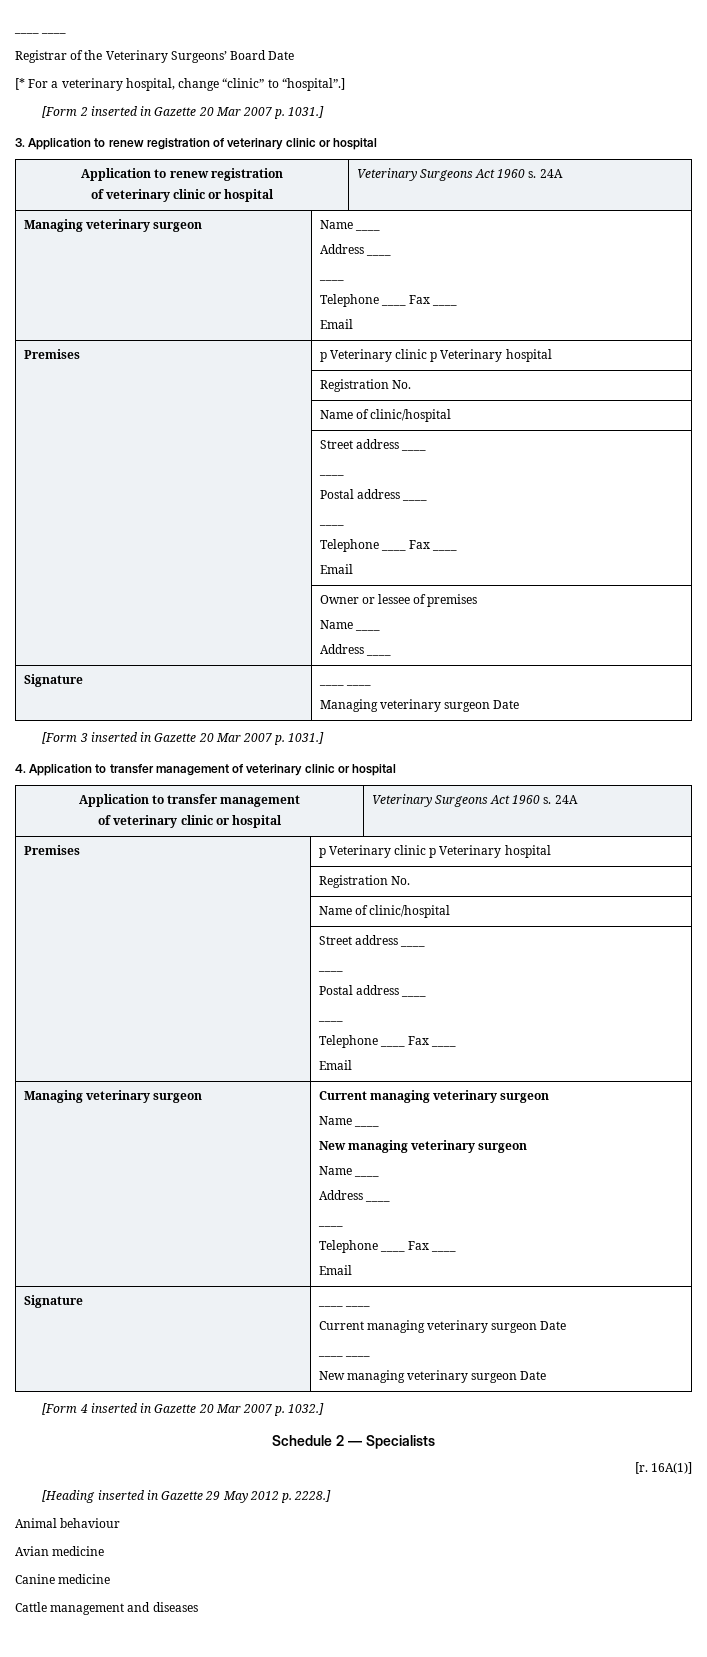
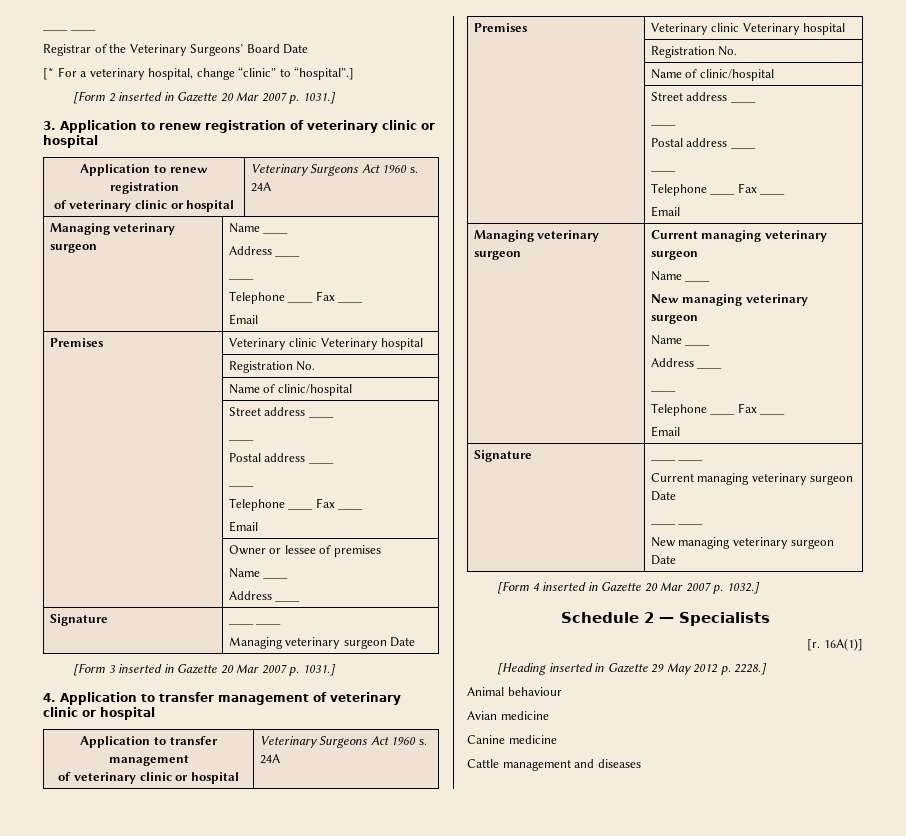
  Managing veterinary surgeon | Name ____
  Address ____
  ____
  Telephone ____ Fax ____
  Email
- Premises | p Veterinary clinic p Veterinary hospital
+ Premises | Veterinary clinic Veterinary hospital
  4. Application to transfer management of veterinary clinic or hospital
  Application to transfer management
  of veterinary clinic or hospital | Veterinary Surgeons Act 1960 s. 24A
- Premises | p Veterinary clinic p Veterinary hospital
+ Premises | Veterinary clinic Veterinary hospital

